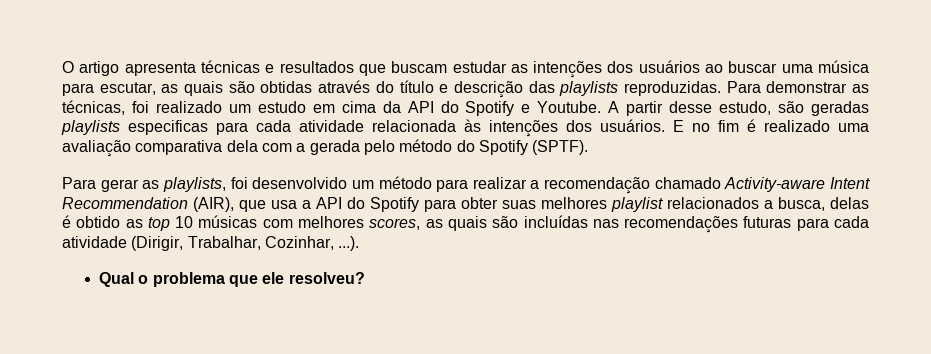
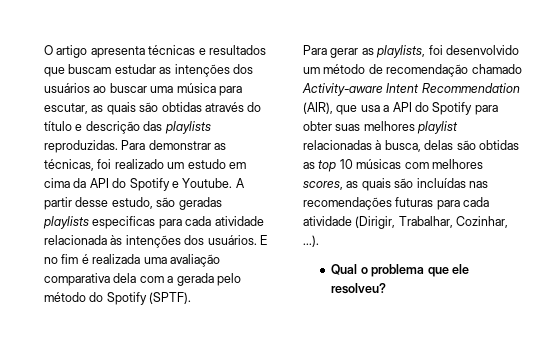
- E no fim é realizado uma avaliação comparativa dela com a gerada pelo método do Spotify (SPTF).
+ E no fim é realizada uma avaliação comparativa dela com a gerada pelo método do Spotify (SPTF).
- Para gerar as playlists, foi desenvolvido um método para realizar a recomendação chamado Activity-aware Intent Recommendation (AIR), que usa a API do Spotify para obter suas melhores playlist relacionados a busca, delas é obtido as top 10 músicas com melhores scores, as quais são incluídas nas recomendações futuras para cada atividade (Dirigir, Trabalhar, Cozinhar, ...).
+ Para gerar as playlists, foi desenvolvido um método de recomendação chamado Activity-aware Intent Recommendation (AIR), que usa a API do Spotify para obter suas melhores playlist relacionadas à busca, delas são obtidas as top 10 músicas com melhores scores, as quais são incluídas nas recomendações futuras para cada atividade (Dirigir, Trabalhar, Cozinhar, ...).

